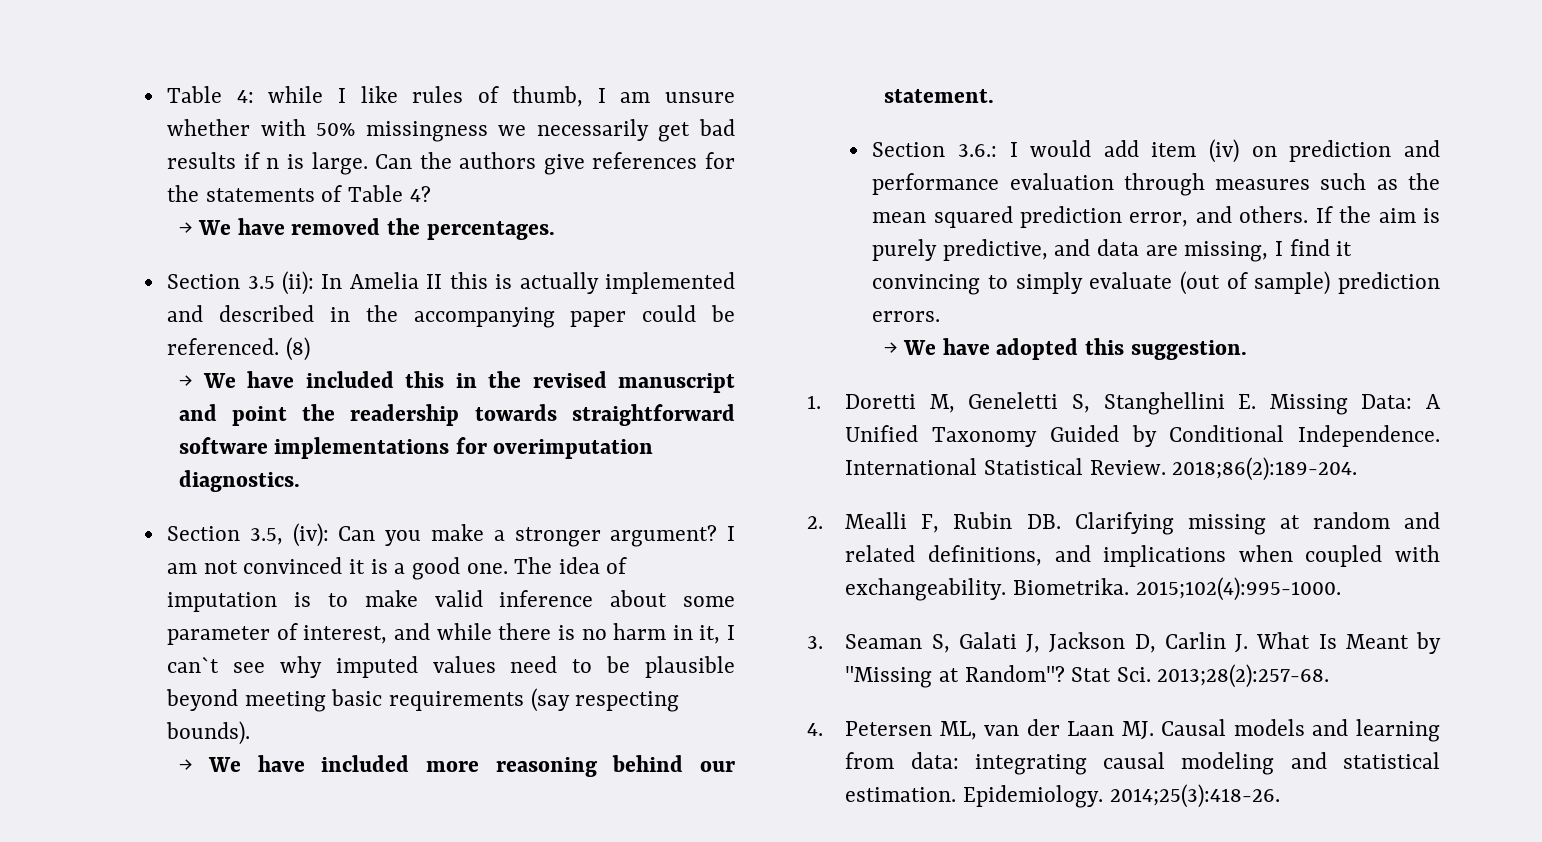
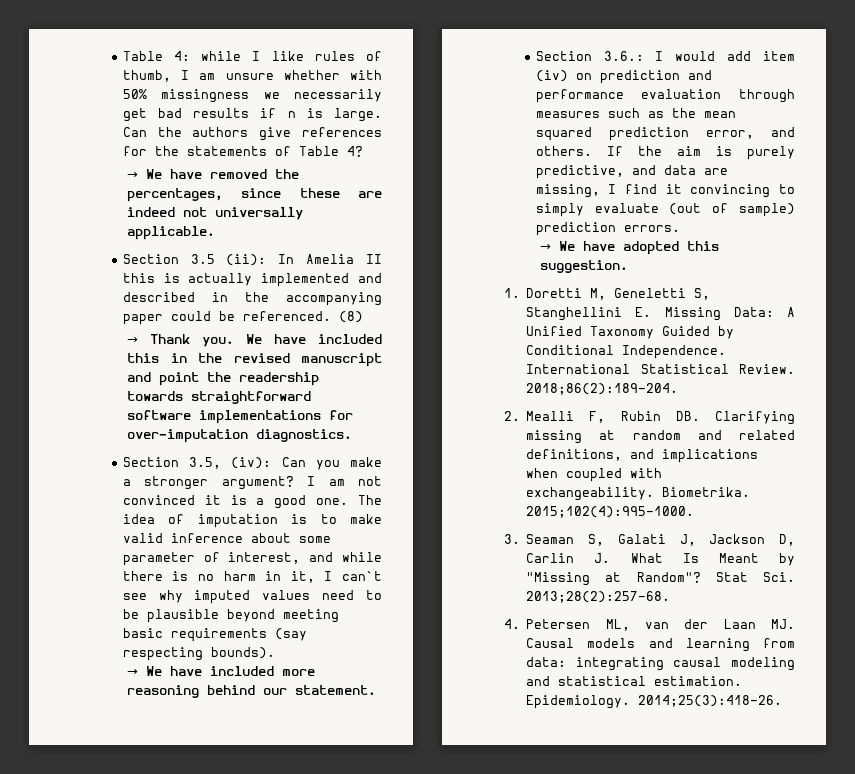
- → We have removed the percentages.
+ → We have removed the percentages, since these are indeed not universally applicable.
- → We have included this in the revised manuscript and point the readership towards straightforward software implementations for overimputation diagnostics.
+ → Thank you. We have included this in the revised manuscript and point the readership towards straightforward software implementations for over-imputation diagnostics.

